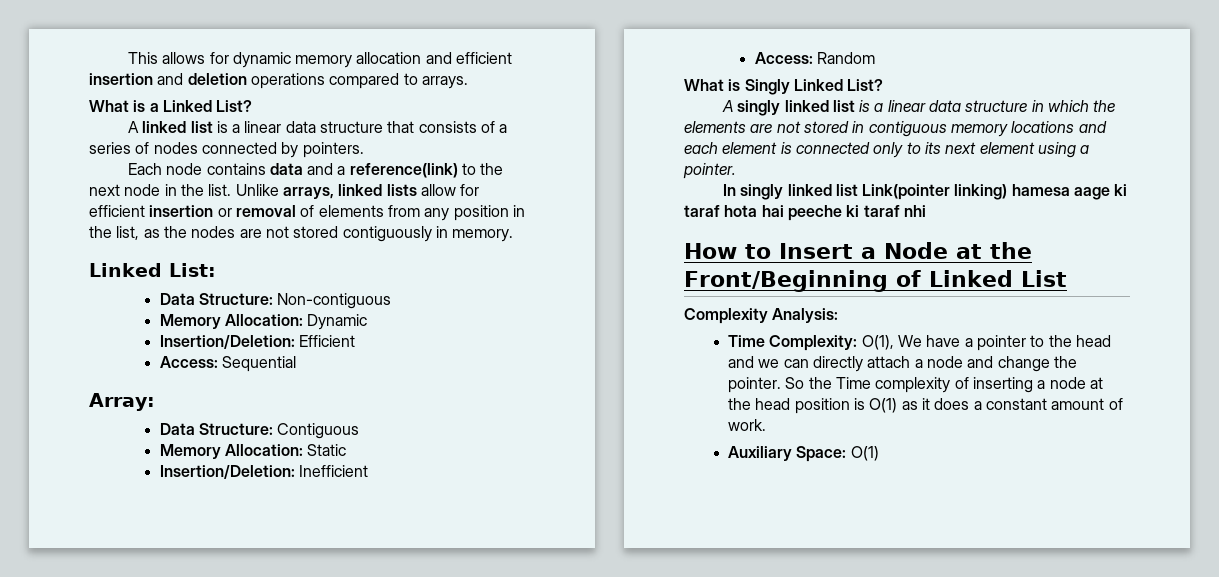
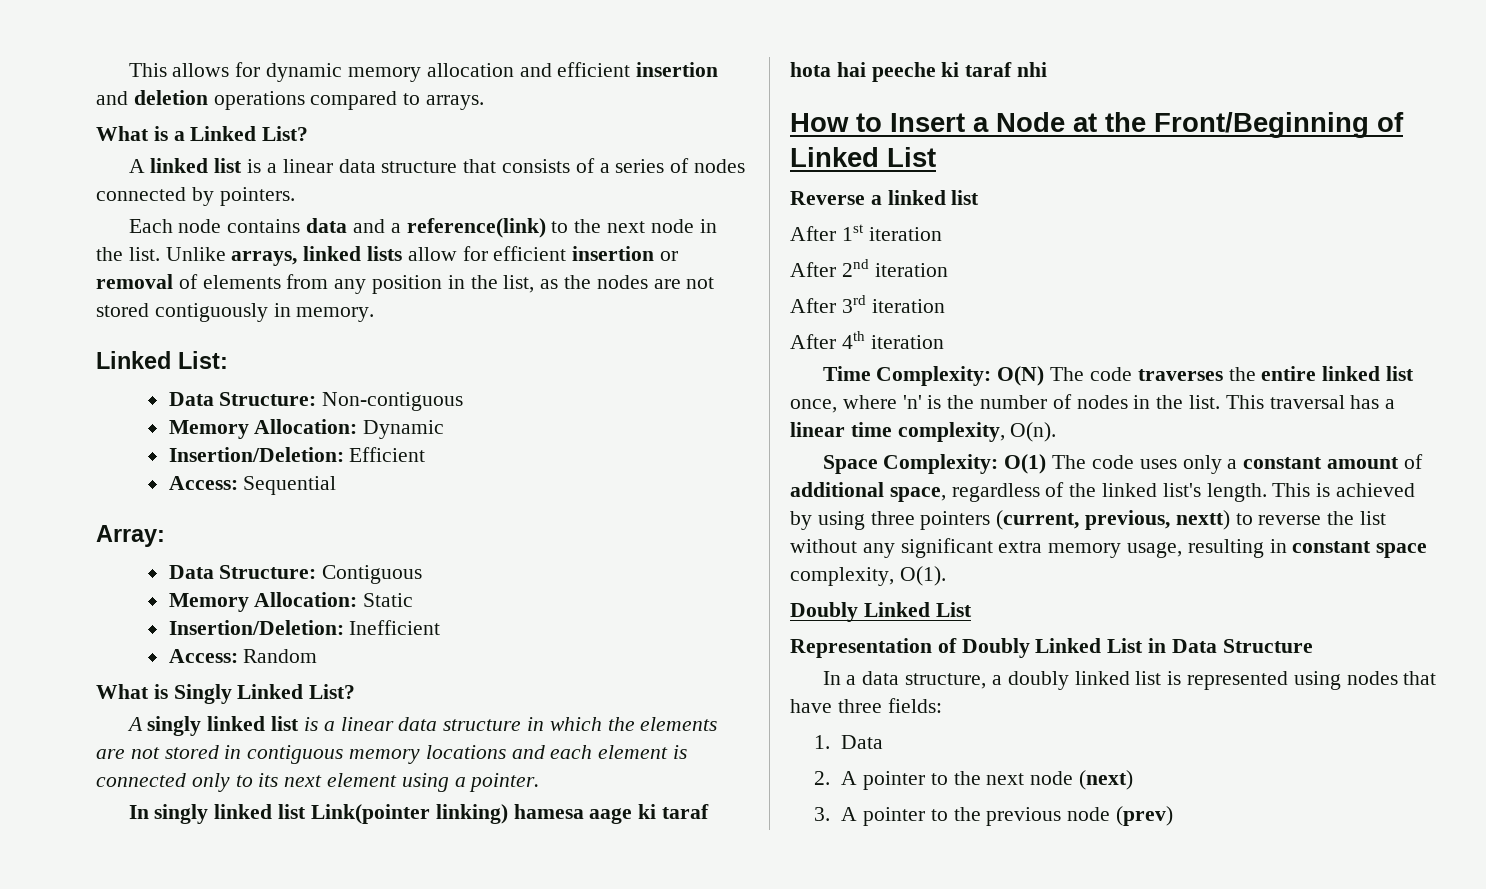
- Complexity Analysis:
- Time Complexity: O(1), We have a pointer to the head and we can directly attach a node and change the pointer. So the Time complexity of inserting a node at the head position is O(1) as it does a constant amount of work.
- Auxiliary Space: O(1)
+ Reverse a linked list
+ After 1st iteration
+ After 2nd iteration
+ After 3rd iteration
+ After 4th iteration
+ Time Complexity: O(N) The code traverses the entire linked list once, where 'n' is the number of nodes in the list. This traversal has a linear time complexity, O(n).
+ Space Complexity: O(1) The code uses only a constant amount of additional space, regardless of the linked list's length. This is achieved by using three pointers (current, previous, nextt) to reverse the list without any significant extra memory usage, resulting in constant space complexity, O(1).
+ Doubly Linked List
+ Representation of Doubly Linked List in Data Structure
+ In a data structure, a doubly linked list is represented using nodes that have three fields:
+ 1. Data
+ 2. A pointer to the next node (next)
+ 3. A pointer to the previous node (prev)

